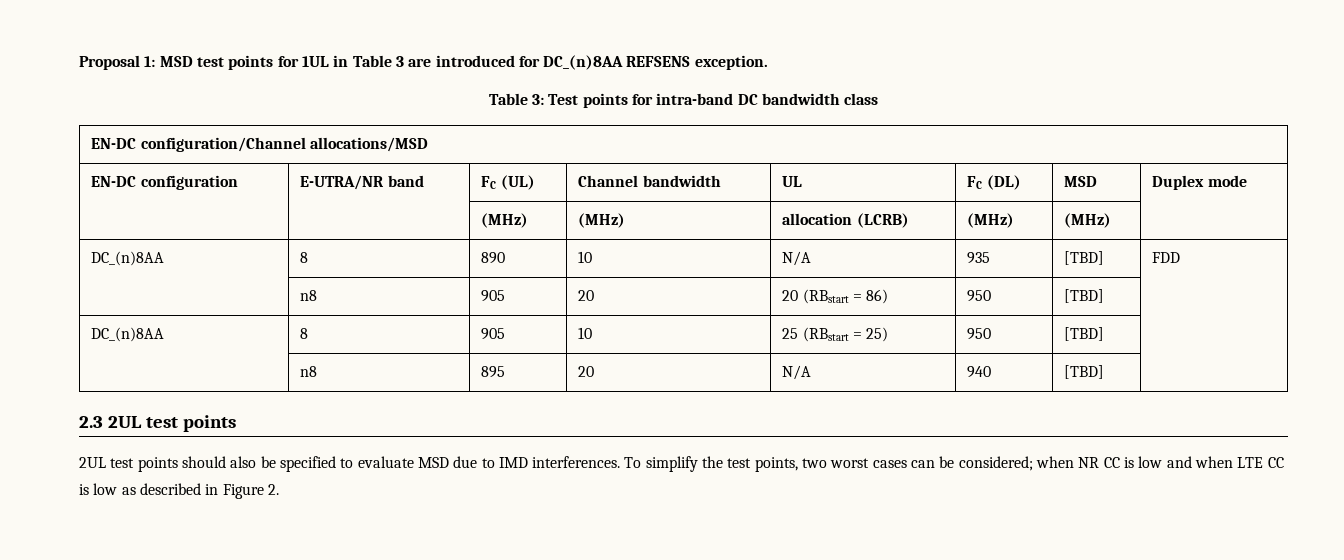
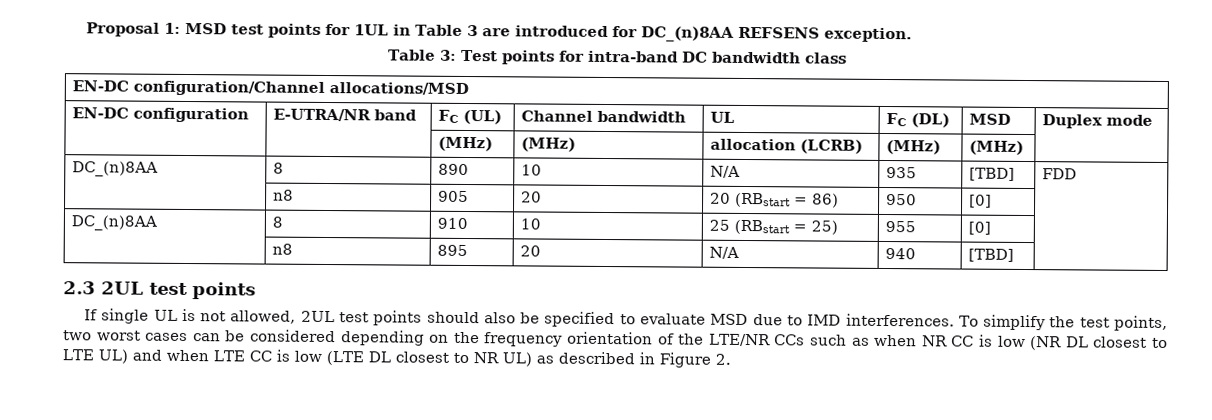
- | n8 | 905 | 20 | 20 (RBstart = 86) | 950 | [TBD] |
- DC_(n)8AA | 8 | 905 | 10 | 25 (RBstart = 25) | 950 | [TBD] |
+ | n8 | 905 | 20 | 20 (RBstart = 86) | 950 | [0] |
+ DC_(n)8AA | 8 | 910 | 10 | 25 (RBstart = 25) | 955 | [0] |
- 2UL test points should also be specified to evaluate MSD due to IMD interferences.
+ If single UL is not allowed, 2UL test points should also be specified to evaluate MSD due to IMD interferences.
- To simplify the test points, two worst cases can be considered; when NR CC is low and when LTE CC is low as described in Figure 2.
+ To simplify the test points, two worst cases can be considered depending on the frequency orientation of the LTE/NR CCs such as when NR CC is low (NR DL closest to LTE UL) and when LTE CC is low (LTE DL closest to NR UL) as described in Figure 2.

